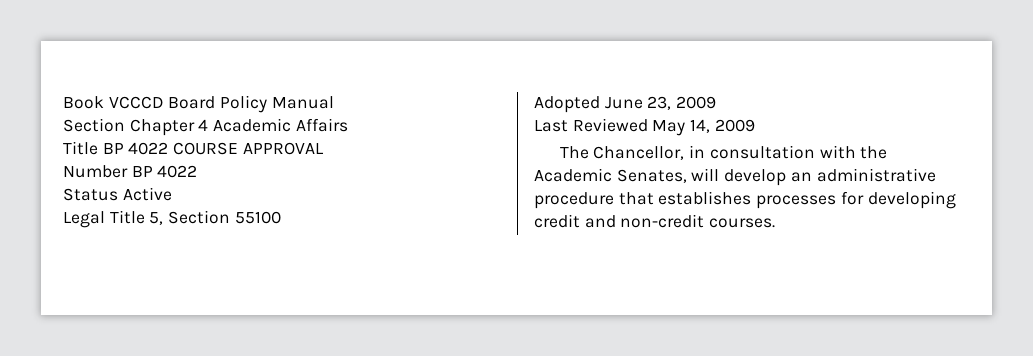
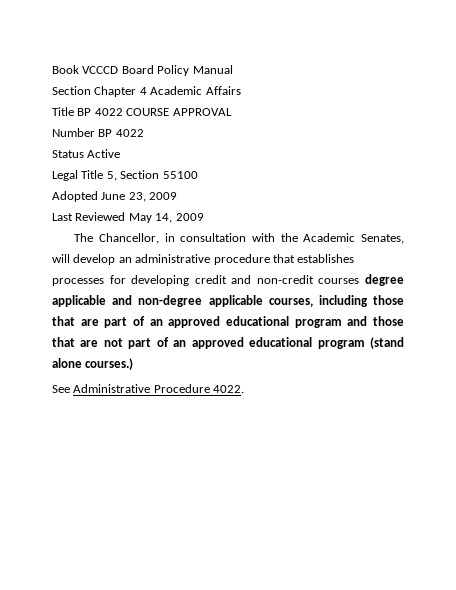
- The Chancellor, in consultation with the Academic Senates, will develop an administrative procedure that establishes processes for developing credit and non-credit courses.
+ The Chancellor, in consultation with the Academic Senates, will develop an administrative procedure that establishes processes for developing credit and non-credit courses degree applicable and non-degree applicable courses, including those that are part of an approved educational program and those that are not part of an approved educational program (stand alone courses.)
+ See Administrative Procedure 4022.

